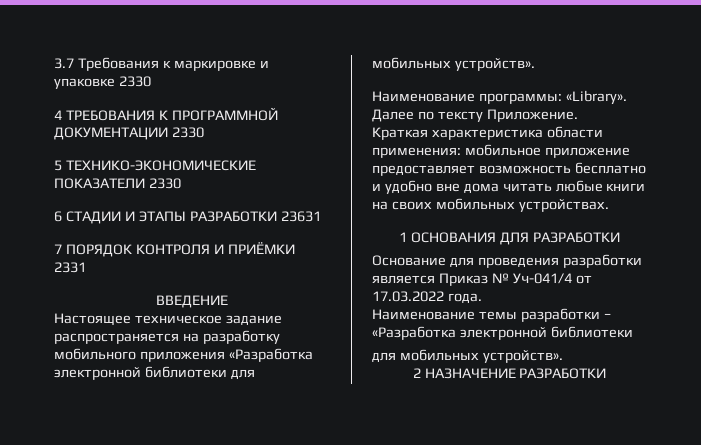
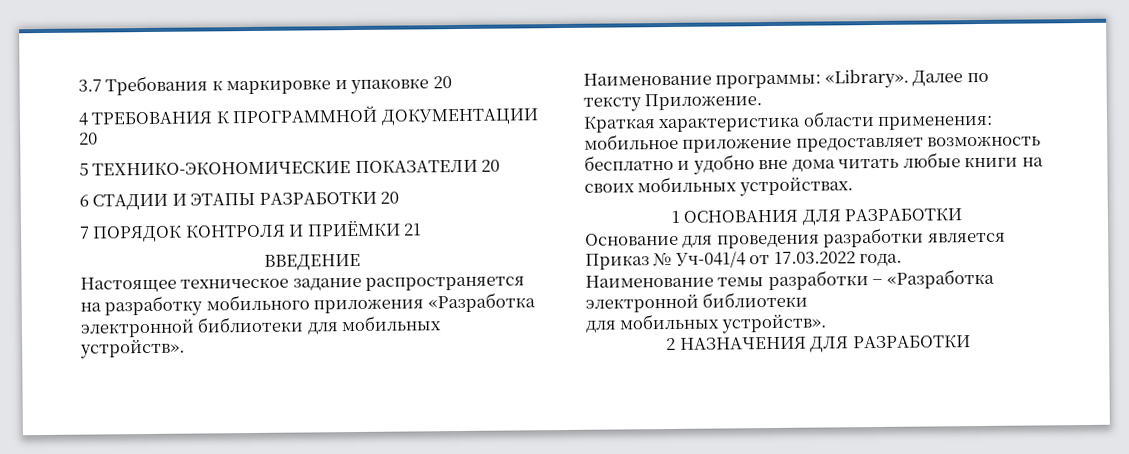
- 3.7 Требования к маркировке и упаковке 2330
+ 3.7 Требования к маркировке и упаковке 20
- 4 ТРЕБОВАНИЯ К ПРОГРАММНОЙ ДОКУМЕНТАЦИИ 2330
+ 4 ТРЕБОВАНИЯ К ПРОГРАММНОЙ ДОКУМЕНТАЦИИ 20
- 5 ТЕХНИКО-ЭКОНОМИЧЕСКИЕ ПОКАЗАТЕЛИ 2330
+ 5 ТЕХНИКО-ЭКОНОМИЧЕСКИЕ ПОКАЗАТЕЛИ 20
- 6 СТАДИИ И ЭТАПЫ РАЗРАБОТКИ 23631
+ 6 СТАДИИ И ЭТАПЫ РАЗРАБОТКИ 20
- 7 ПОРЯДОК КОНТРОЛЯ И ПРИЁМКИ 2331
+ 7 ПОРЯДОК КОНТРОЛЯ И ПРИЁМКИ 21
- 2 НАЗНАЧЕНИЕ РАЗРАБОТКИ
+ 2 НАЗНАЧЕНИЯ ДЛЯ РАЗРАБОТКИ

